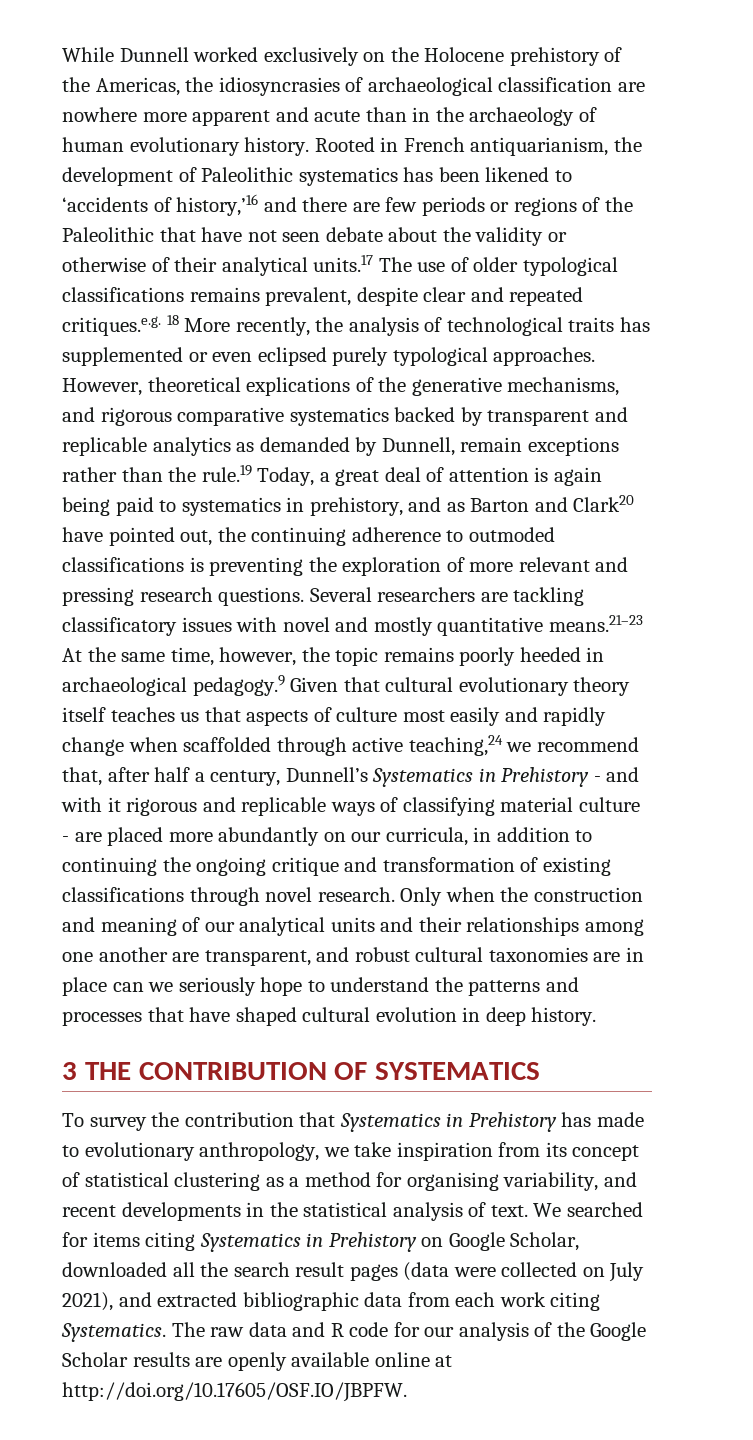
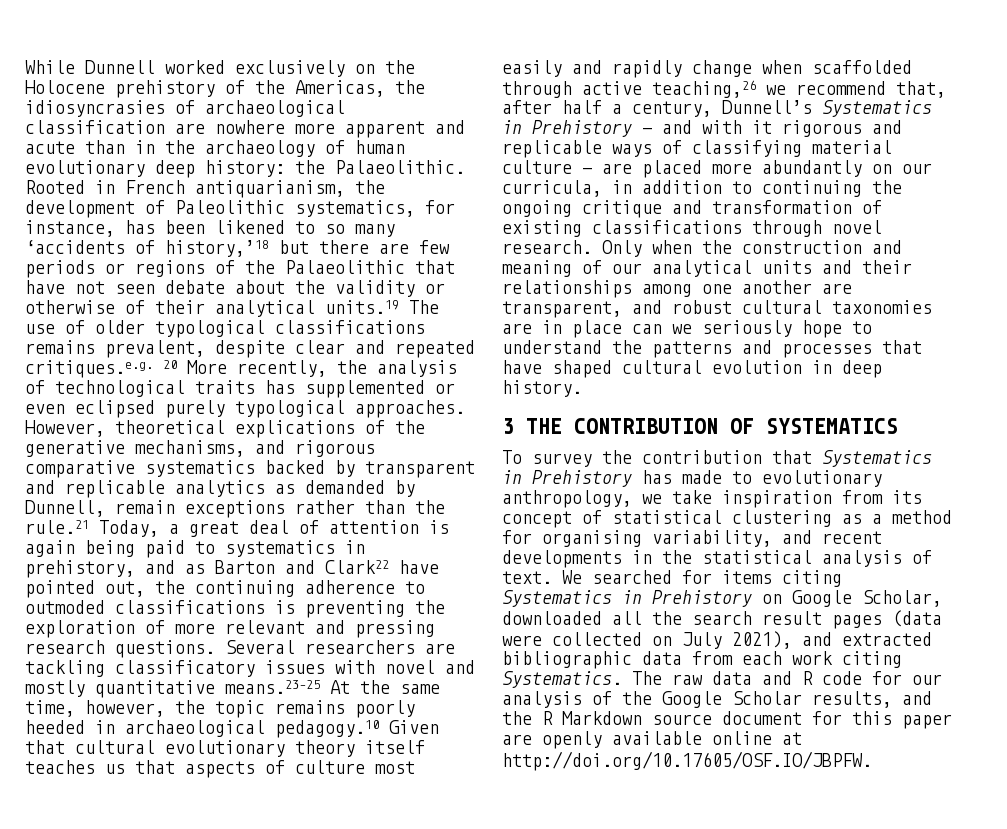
- While Dunnell worked exclusively on the Holocene prehistory of the Americas, the idiosyncrasies of archaeological classification are nowhere more apparent and acute than in the archaeology of human evolutionary history.
+ While Dunnell worked exclusively on the Holocene prehistory of the Americas, the idiosyncrasies of archaeological classification are nowhere more apparent and acute than in the archaeology of human evolutionary deep history: the Palaeolithic.
- Rooted in French antiquarianism, the development of Paleolithic systematics has been likened to ‘accidents of history,’16 and there are few periods or regions of the Paleolithic that have not seen debate about the validity or otherwise of their analytical units.17 The use of older typological classifications remains prevalent, despite clear and repeated critiques.e.g. 18 More recently, the analysis of technological traits has supplemented or even eclipsed purely typological approaches.
+ Rooted in French antiquarianism, the development of Paleolithic systematics, for instance, has been likened to so many ‘accidents of history,’18 but there are few periods or regions of the Palaeolithic that have not seen debate about the validity or otherwise of their analytical units.19 The use of older typological classifications remains prevalent, despite clear and repeated critiques.e.g. 20 More recently, the analysis of technological traits has supplemented or even eclipsed purely typological approaches.
- However, theoretical explications of the generative mechanisms, and rigorous comparative systematics backed by transparent and replicable analytics as demanded by Dunnell, remain exceptions rather than the rule.19 Today, a great deal of attention is again being paid to systematics in prehistory, and as Barton and Clark20 have pointed out, the continuing adherence to outmoded classifications is preventing the exploration of more relevant and pressing research questions.
+ However, theoretical explications of the generative mechanisms, and rigorous comparative systematics backed by transparent and replicable analytics as demanded by Dunnell, remain exceptions rather than the rule.21 Today, a great deal of attention is again being paid to systematics in prehistory, and as Barton and Clark22 have pointed out, the continuing adherence to outmoded classifications is preventing the exploration of more relevant and pressing research questions.
- Several researchers are tackling classificatory issues with novel and mostly quantitative means.21–23 At the same time, however, the topic remains poorly heeded in archaeological pedagogy.9 Given that cultural evolutionary theory itself teaches us that aspects of culture most easily and rapidly change when scaffolded through active teaching,24 we recommend that, after half a century, Dunnell’s Systematics in Prehistory - and with it rigorous and replicable ways of classifying material culture - are placed more abundantly on our curricula, in addition to continuing the ongoing critique and transformation of existing classifications through novel research.
+ Several researchers are tackling classificatory issues with novel and mostly quantitative means.23–25 At the same time, however, the topic remains poorly heeded in archaeological pedagogy.10 Given that cultural evolutionary theory itself teaches us that aspects of culture most easily and rapidly change when scaffolded through active teaching,26 we recommend that, after half a century, Dunnell’s Systematics in Prehistory - and with it rigorous and replicable ways of classifying material culture - are placed more abundantly on our curricula, in addition to continuing the ongoing critique and transformation of existing classifications through novel research.
- The raw data and R code for our analysis of the Google Scholar results are openly available online at http://doi.org/10.17605/OSF.IO/JBPFW.
+ The raw data and R code for our analysis of the Google Scholar results, and the R Markdown source document for this paper are openly available online at http://doi.org/10.17605/OSF.IO/JBPFW.

